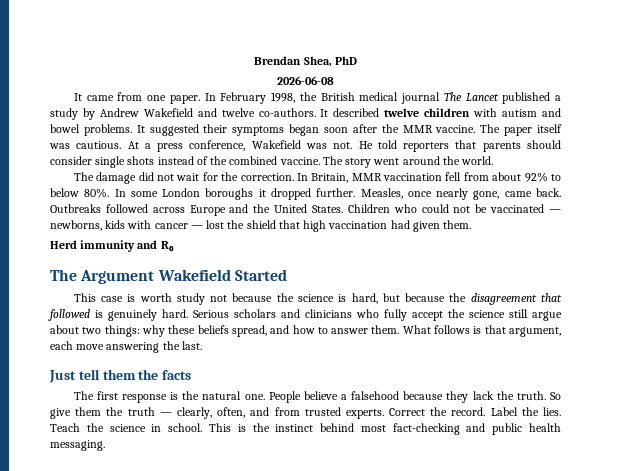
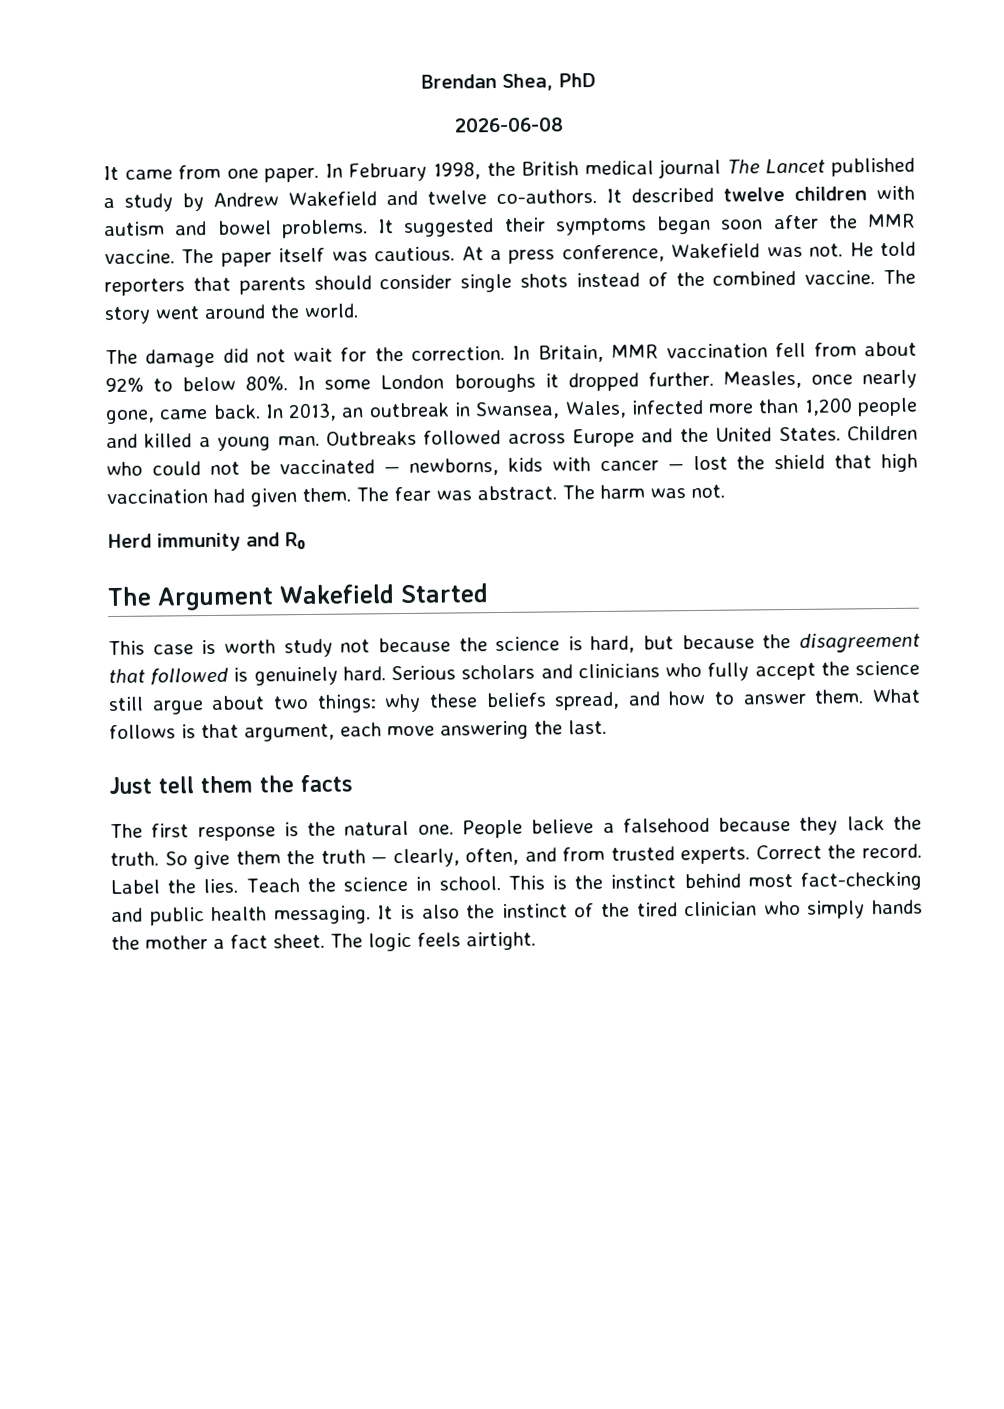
+ In 2013, an outbreak in Swansea, Wales, infected more than 1,200 people and killed a young man.
+ The fear was abstract. The harm was not.
+ It is also the instinct of the tired clinician who simply hands the mother a fact sheet. The logic feels airtight.

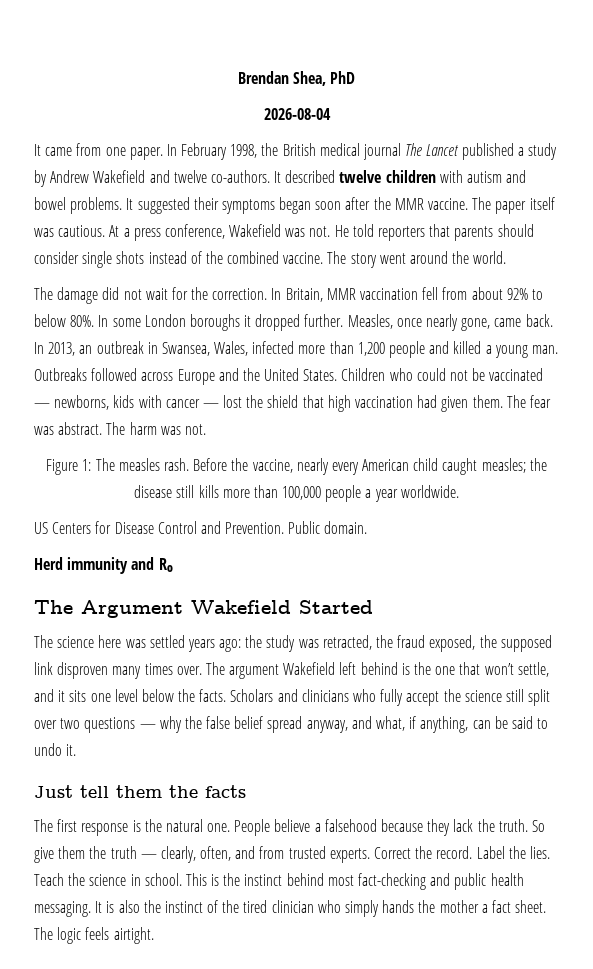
- 2026-06-08
+ 2026-08-04
+ Figure 1: The measles rash. Before the vaccine, nearly every American child caught measles; the disease still kills more than 100,000 people a year worldwide.
+ US Centers for Disease Control and Prevention. Public domain.
- This case is worth study not because the science is hard, but because the disagreement that followed is genuinely hard. Serious scholars and clinicians who fully accept the science still argue about two things: why these beliefs spread, and how to answer them. What follows is that argument, each move answering the last.
+ The science here was settled years ago: the study was retracted, the fraud exposed, the supposed link disproven many times over. The argument Wakefield left behind is the one that won’t settle, and it sits one level below the facts. Scholars and clinicians who fully accept the science still split over two questions — why the false belief spread anyway, and what, if anything, can be said to undo it.

